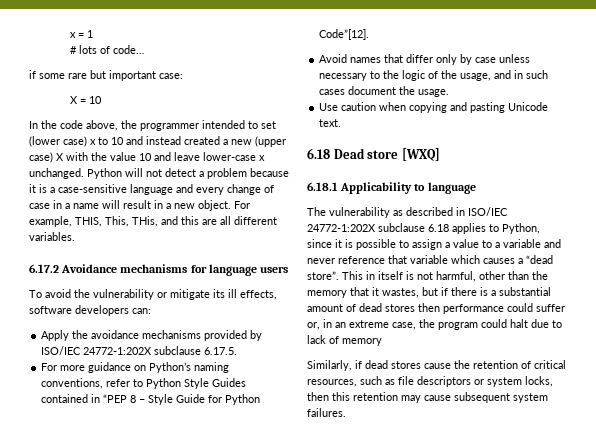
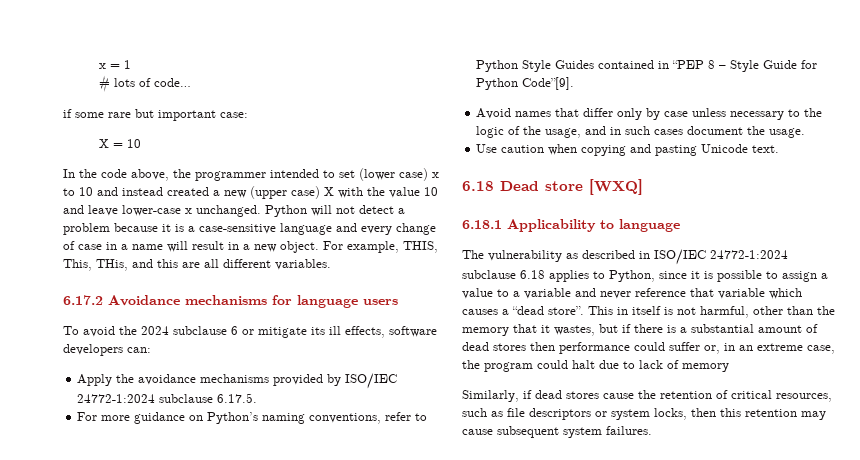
- To avoid the vulnerability or mitigate its ill effects, software developers can:
+ To avoid the 2024 subclause 6 or mitigate its ill effects, software developers can:
- Apply the avoidance mechanisms provided by ISO/IEC 24772-1:202X subclause 6.17.5.
+ Apply the avoidance mechanisms provided by ISO/IEC 24772-1:2024 subclause 6.17.5.
- For more guidance on Python’s naming conventions, refer to Python Style Guides contained in “PEP 8 – Style Guide for Python Code”[12].
+ For more guidance on Python’s naming conventions, refer to Python Style Guides contained in “PEP 8 – Style Guide for Python Code”[9].
- The vulnerability as described in ISO/IEC 24772-1:202X subclause 6.18 applies to Python, since it is possible to assign a value to a variable and never reference that variable which causes a “dead store”.
+ The vulnerability as described in ISO/IEC 24772-1:2024 subclause 6.18 applies to Python, since it is possible to assign a value to a variable and never reference that variable which causes a “dead store”.

